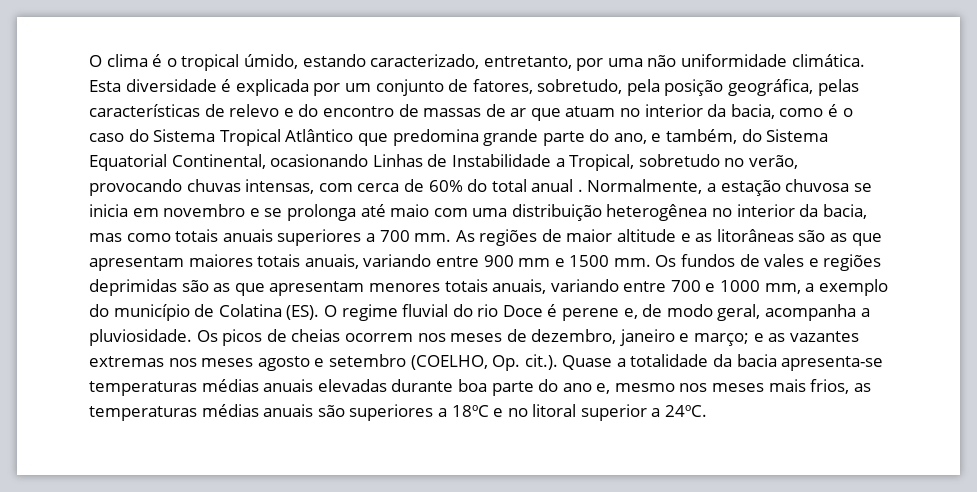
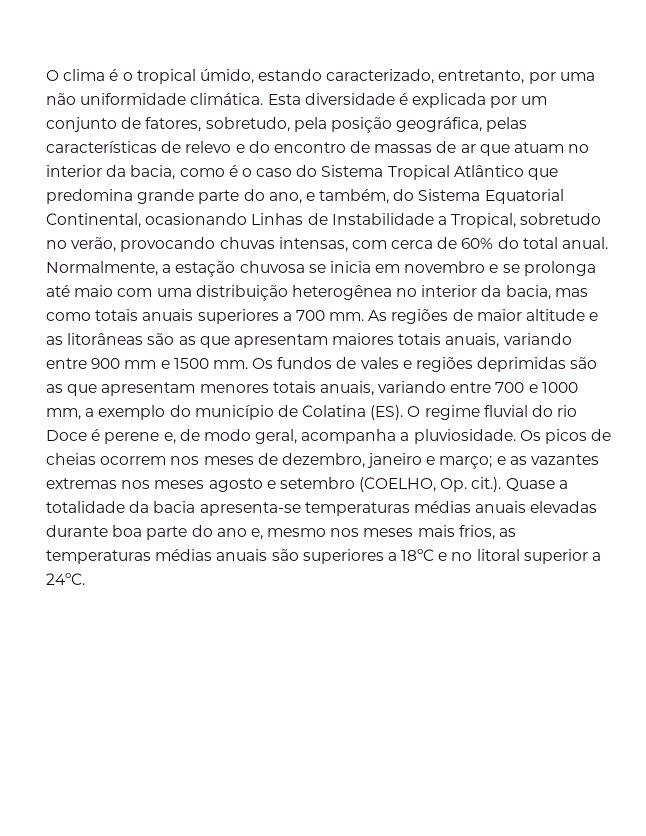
- Esta diversidade é explicada por um conjunto de fatores, sobretudo, pela posição geográfica, pelas características de relevo e do encontro de massas de ar que atuam no interior da bacia, como é o caso do Sistema Tropical Atlântico que predomina grande parte do ano, e também, do Sistema Equatorial Continental, ocasionando Linhas de Instabilidade a Tropical, sobretudo no verão, provocando chuvas intensas, com cerca de 60% do total anual .
+ Esta diversidade é explicada por um conjunto de fatores, sobretudo, pela posição geográfica, pelas características de relevo e do encontro de massas de ar que atuam no interior da bacia, como é o caso do Sistema Tropical Atlântico que predomina grande parte do ano, e também, do Sistema Equatorial Continental, ocasionando Linhas de Instabilidade a Tropical, sobretudo no verão, provocando chuvas intensas, com cerca de 60% do total anual.

